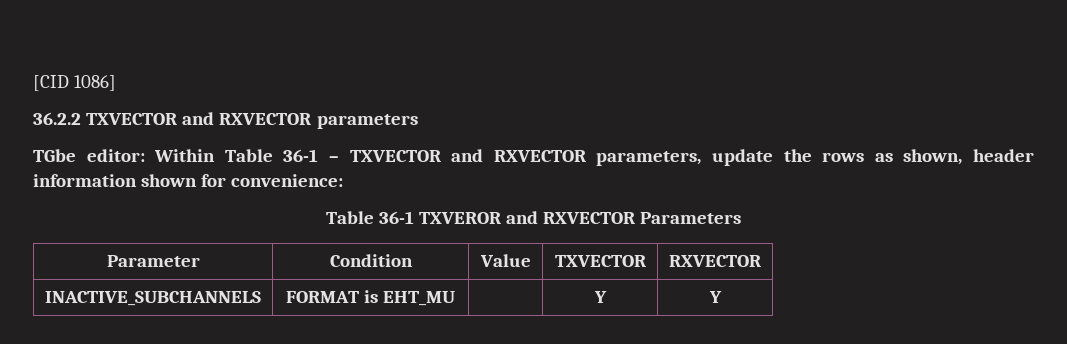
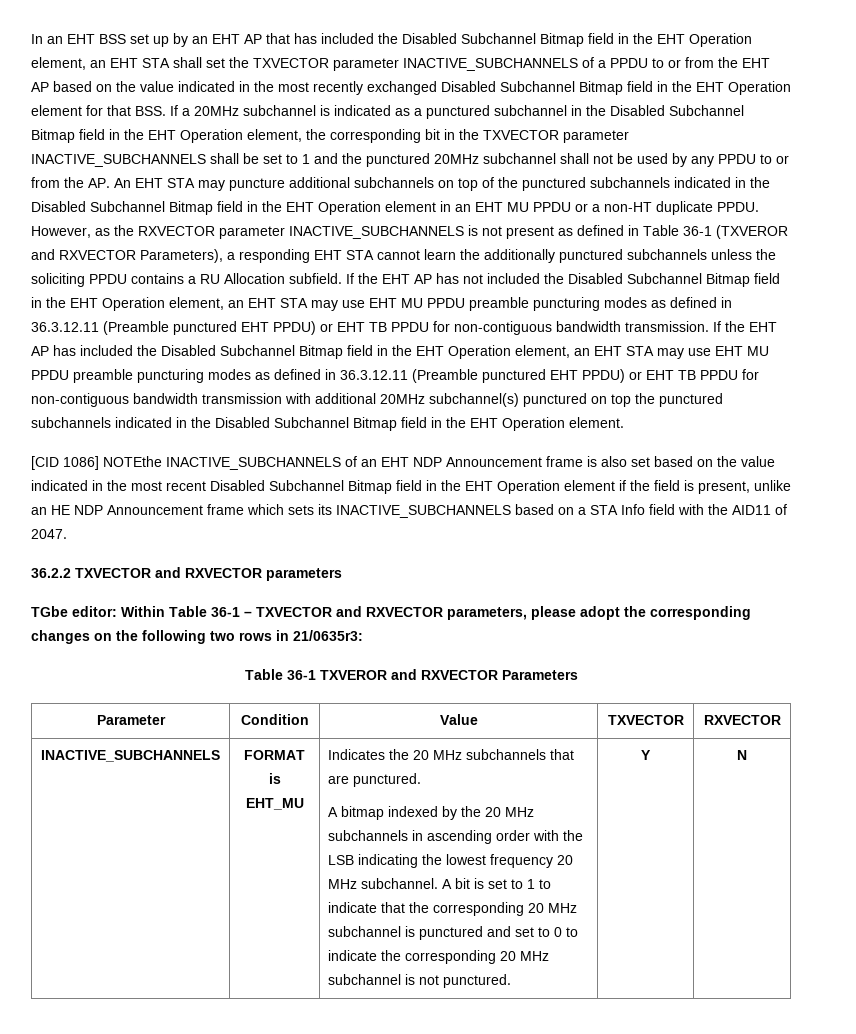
- [CID 1086]
+ In an EHT BSS set up by an EHT AP that has included the Disabled Subchannel Bitmap field in the EHT Operation element, an EHT STA shall set the TXVECTOR parameter INACTIVE_SUBCHANNELS of a PPDU to or from the EHT AP based on the value indicated in the most recently exchanged Disabled Subchannel Bitmap field in the EHT Operation element for that BSS. If a 20MHz subchannel is indicated as a punctured subchannel in the Disabled Subchannel Bitmap field in the EHT Operation element, the corresponding bit in the TXVECTOR parameter INACTIVE_SUBCHANNELS shall be set to 1 and the punctured 20MHz subchannel shall not be used by any PPDU to or from the AP. An EHT STA may puncture additional subchannels on top of the punctured subchannels indicated in the Disabled Subchannel Bitmap field in the EHT Operation element in an EHT MU PPDU or a non-HT duplicate PPDU. However, as the RXVECTOR parameter INACTIVE_SUBCHANNELS is not present as defined in Table 36-1 (TXVEROR and RXVECTOR Parameters), a responding EHT STA cannot learn the additionally punctured subchannels unless the soliciting PPDU contains a RU Allocation subfield. If the EHT AP has not included the Disabled Subchannel Bitmap field in the EHT Operation element, an EHT STA may use EHT MU PPDU preamble puncturing modes as defined in 36.3.12.11 (Preamble punctured EHT PPDU) or EHT TB PPDU for non-contiguous bandwidth transmission. If the EHT AP has included the Disabled Subchannel Bitmap field in the EHT Operation element, an EHT STA may use EHT MU PPDU preamble puncturing modes as defined in 36.3.12.11 (Preamble punctured EHT PPDU) or EHT TB PPDU for non-contiguous bandwidth transmission with additional 20MHz subchannel(s) punctured on top the punctured subchannels indicated in the Disabled Subchannel Bitmap field in the EHT Operation element.
+ [CID 1086] NOTEthe INACTIVE_SUBCHANNELS of an EHT NDP Announcement frame is also set based on the value indicated in the most recent Disabled Subchannel Bitmap field in the EHT Operation element if the field is present, unlike an HE NDP Announcement frame which sets its INACTIVE_SUBCHANNELS based on a STA Info field with the AID11 of 2047.
- TGbe editor: Within Table 36-1 – TXVECTOR and RXVECTOR parameters, update the rows as shown, header information shown for convenience:
+ TGbe editor: Within Table 36-1 – TXVECTOR and RXVECTOR parameters, please adopt the corresponding changes on the following two rows in 21/0635r3:
+ Indicates the 20 MHz subchannels that are punctured.
+ A bitmap indexed by the 20 MHz subchannels in ascending order with the LSB indicating the lowest frequency 20 MHz subchannel. A bit is set to 1 to indicate that the corresponding 20 MHz subchannel is punctured and set to 0 to indicate the corresponding 20 MHz subchannel is not punctured.
- Y | Y
+ Y | N

